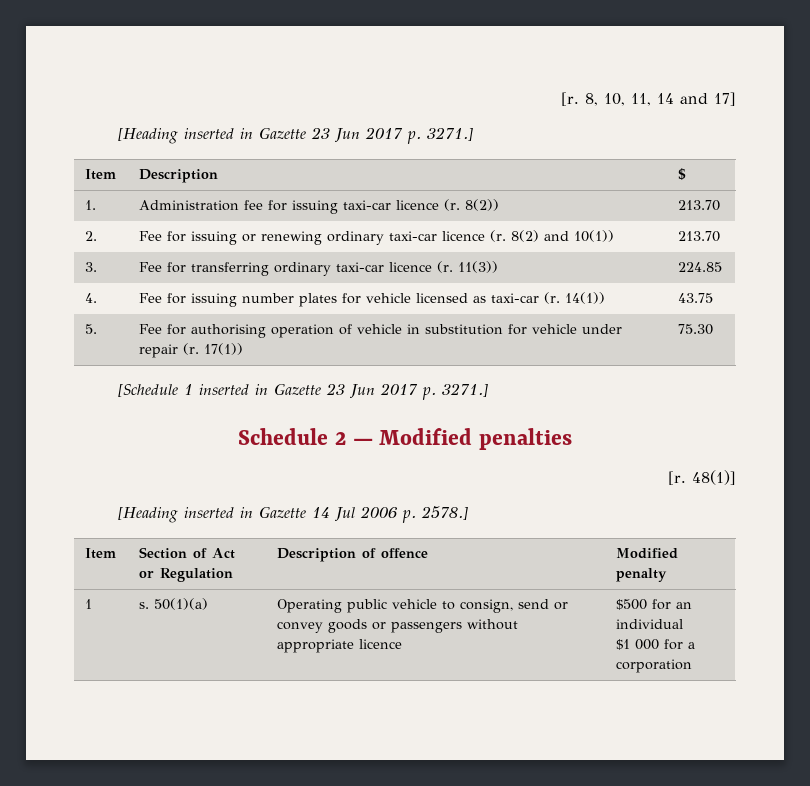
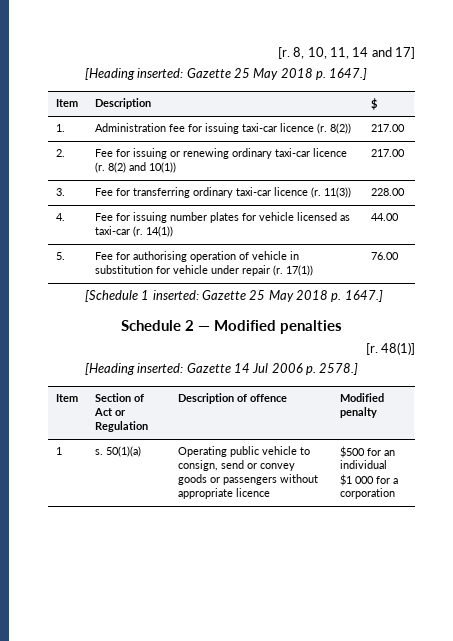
- [Heading inserted in Gazette 23 Jun 2017 p. 3271.]
+ [Heading inserted: Gazette 25 May 2018 p. 1647.]
- 1. | Administration fee for issuing taxi-car licence (r. 8(2)) | 213.70
+ 1. | Administration fee for issuing taxi-car licence (r. 8(2)) | 217.00
- 2. | Fee for issuing or renewing ordinary taxi-car licence (r. 8(2) and 10(1)) | 213.70
+ 2. | Fee for issuing or renewing ordinary taxi-car licence (r. 8(2) and 10(1)) | 217.00
- 3. | Fee for transferring ordinary taxi-car licence (r. 11(3)) | 224.85
+ 3. | Fee for transferring ordinary taxi-car licence (r. 11(3)) | 228.00
- 4. | Fee for issuing number plates for vehicle licensed as taxi-car (r. 14(1)) | 43.75
+ 4. | Fee for issuing number plates for vehicle licensed as taxi-car (r. 14(1)) | 44.00
- 5. | Fee for authorising operation of vehicle in substitution for vehicle under repair (r. 17(1)) | 75.30
+ 5. | Fee for authorising operation of vehicle in substitution for vehicle under repair (r. 17(1)) | 76.00
- [Schedule 1 inserted in Gazette 23 Jun 2017 p. 3271.]
+ [Schedule 1 inserted: Gazette 25 May 2018 p. 1647.]
- [Heading inserted in Gazette 14 Jul 2006 p. 2578.]
+ [Heading inserted: Gazette 14 Jul 2006 p. 2578.]

